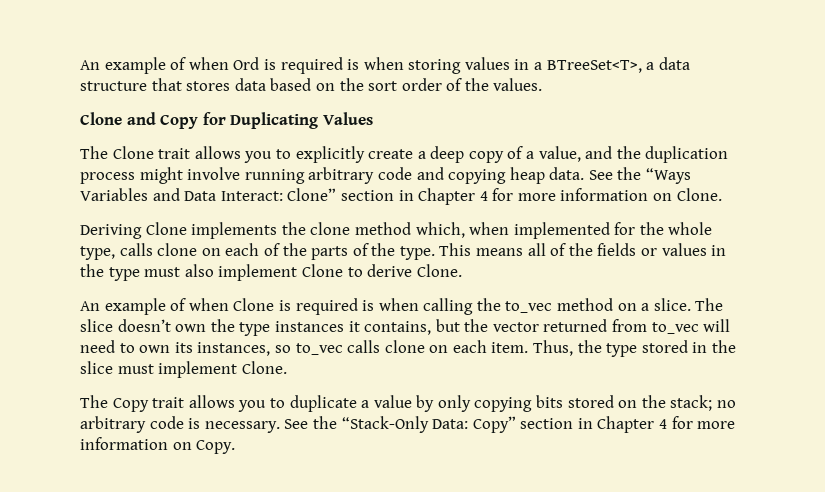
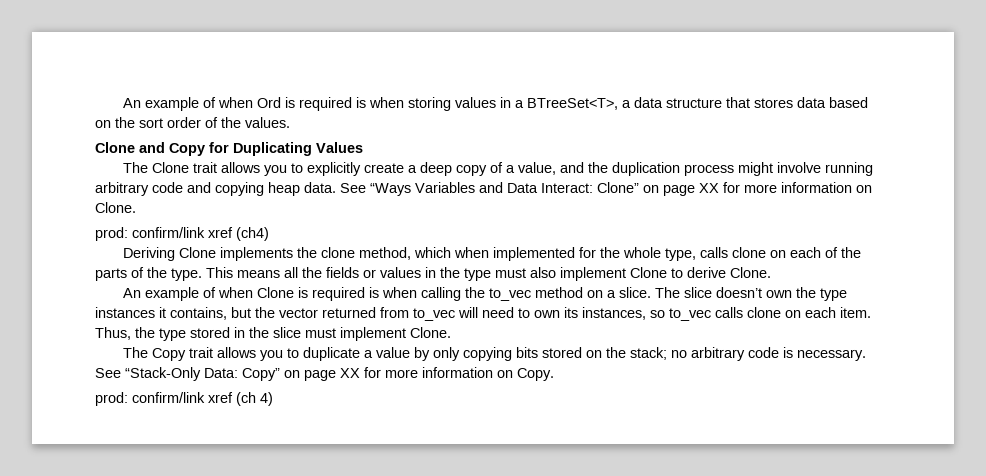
- See the “Ways Variables and Data Interact: Clone” section in Chapter 4 for more information on Clone.
+ See “Ways Variables and Data Interact: Clone” on page XX for more information on Clone.
+ prod: confirm/link xref (ch4)
- Deriving Clone implements the clone method which, when implemented for the whole type, calls clone on each of the parts of the type.
+ Deriving Clone implements the clone method, which when implemented for the whole type, calls clone on each of the parts of the type.
- This means all of the fields or values in the type must also implement Clone to derive Clone.
+ This means all the fields or values in the type must also implement Clone to derive Clone.
- See the “Stack-Only Data: Copy” section in Chapter 4 for more information on Copy.
+ See “Stack-Only Data: Copy” on page XX for more information on Copy.
+ prod: confirm/link xref (ch 4)

